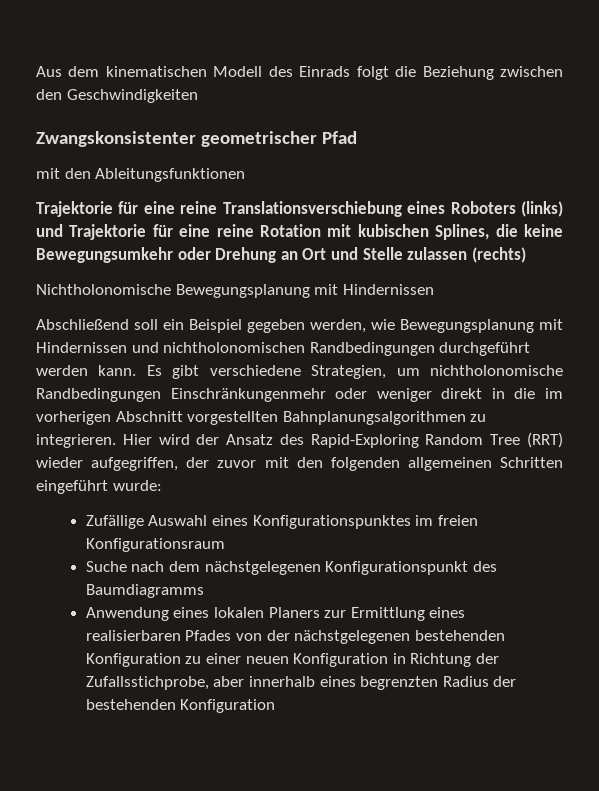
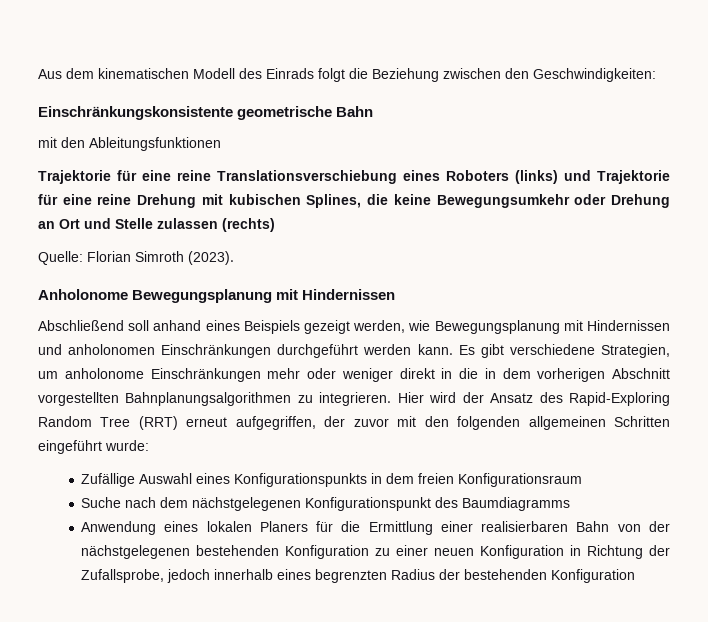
- Aus dem kinematischen Modell des Einrads folgt die Beziehung zwischen den Geschwindigkeiten
- Zwangskonsistenter geometrischer Pfad
+ Aus dem kinematischen Modell des Einrads folgt die Beziehung zwischen den Geschwindigkeiten:
+ Einschränkungskonsistente geometrische Bahn
- Trajektorie für eine reine Translationsverschiebung eines Roboters (links) und Trajektorie für eine reine Rotation mit kubischen Splines, die keine Bewegungsumkehr oder Drehung an Ort und Stelle zulassen (rechts)
+ Trajektorie für eine reine Translationsverschiebung eines Roboters (links) und Trajektorie für eine reine Drehung mit kubischen Splines, die keine Bewegungsumkehr oder Drehung an Ort und Stelle zulassen (rechts)
- Nichtholonomische Bewegungsplanung mit Hindernissen
+ Quelle: Florian Simroth (2023).
+ Anholonome Bewegungsplanung mit Hindernissen
- Abschließend soll ein Beispiel gegeben werden, wie Bewegungsplanung mit Hindernissen und nichtholonomischen Randbedingungen durchgeführt werden kann.
+ Abschließend soll anhand eines Beispiels gezeigt werden, wie Bewegungsplanung mit Hindernissen und anholonomen Einschränkungen durchgeführt werden kann.
- Es gibt verschiedene Strategien, um nichtholonomische Randbedingungen Einschränkungenmehr oder weniger direkt in die im vorherigen Abschnitt vorgestellten Bahnplanungsalgorithmen zu integrieren.
+ Es gibt verschiedene Strategien, um anholonome Einschränkungen mehr oder weniger direkt in die in dem vorherigen Abschnitt vorgestellten Bahnplanungsalgorithmen zu integrieren.
- Hier wird der Ansatz des Rapid-Exploring Random Tree (RRT) wieder aufgegriffen, der zuvor mit den folgenden allgemeinen Schritten eingeführt wurde:
+ Hier wird der Ansatz des Rapid-Exploring Random Tree (RRT) erneut aufgegriffen, der zuvor mit den folgenden allgemeinen Schritten eingeführt wurde:
- Zufällige Auswahl eines Konfigurationspunktes im freien Konfigurationsraum
+ Zufällige Auswahl eines Konfigurationspunkts in dem freien Konfigurationsraum
- Anwendung eines lokalen Planers zur Ermittlung eines realisierbaren Pfades von der nächstgelegenen bestehenden Konfiguration zu einer neuen Konfiguration in Richtung der Zufallsstichprobe, aber innerhalb eines begrenzten Radius der bestehenden Konfiguration
+ Anwendung eines lokalen Planers für die Ermittlung einer realisierbaren Bahn von der nächstgelegenen bestehenden Konfiguration zu einer neuen Konfiguration in Richtung der Zufallsprobe, jedoch innerhalb eines begrenzten Radius der bestehenden Konfiguration

